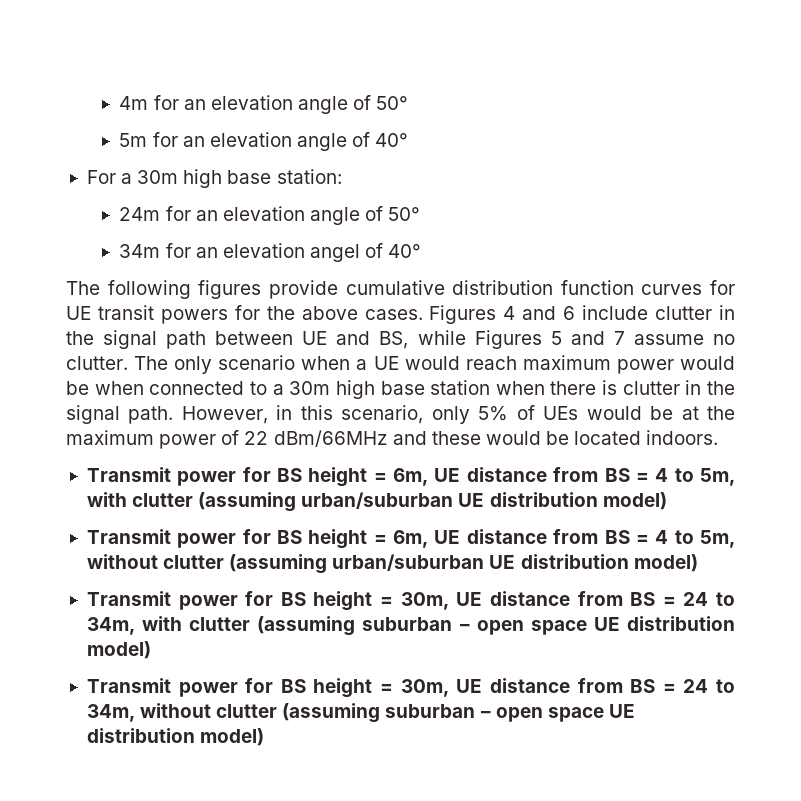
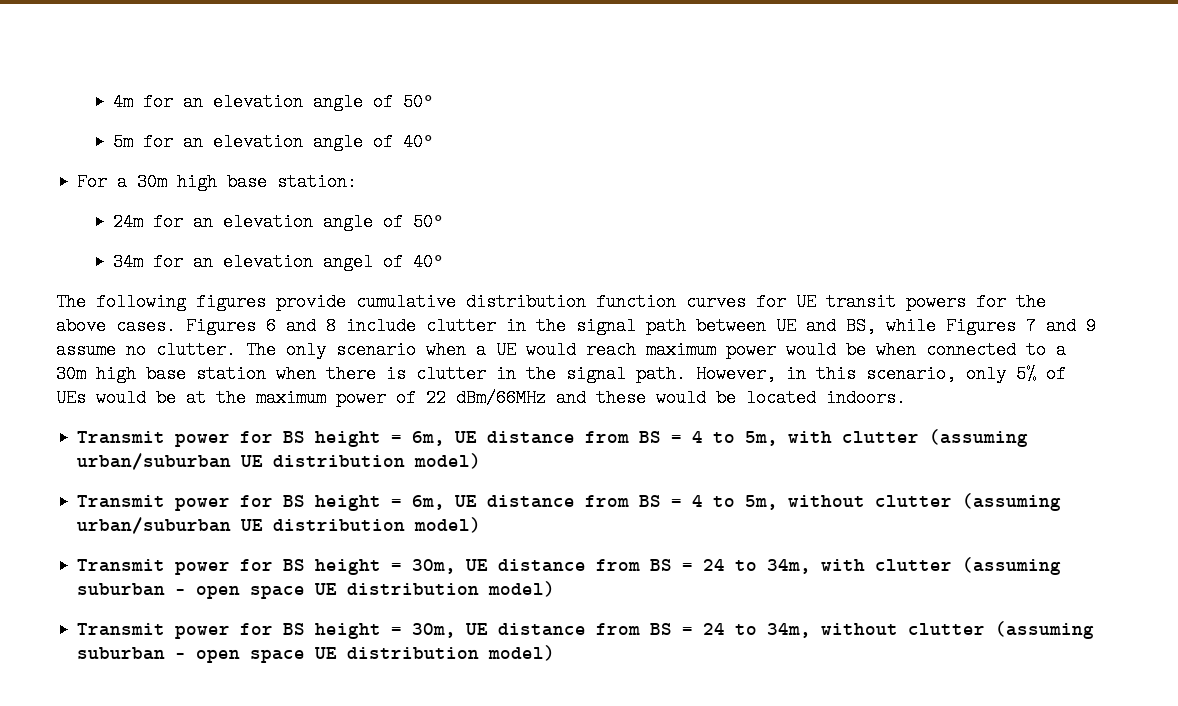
- Figures 4 and 6 include clutter in the signal path between UE and BS, while Figures 5 and 7 assume no clutter.
+ Figures 6 and 8 include clutter in the signal path between UE and BS, while Figures 7 and 9 assume no clutter.

